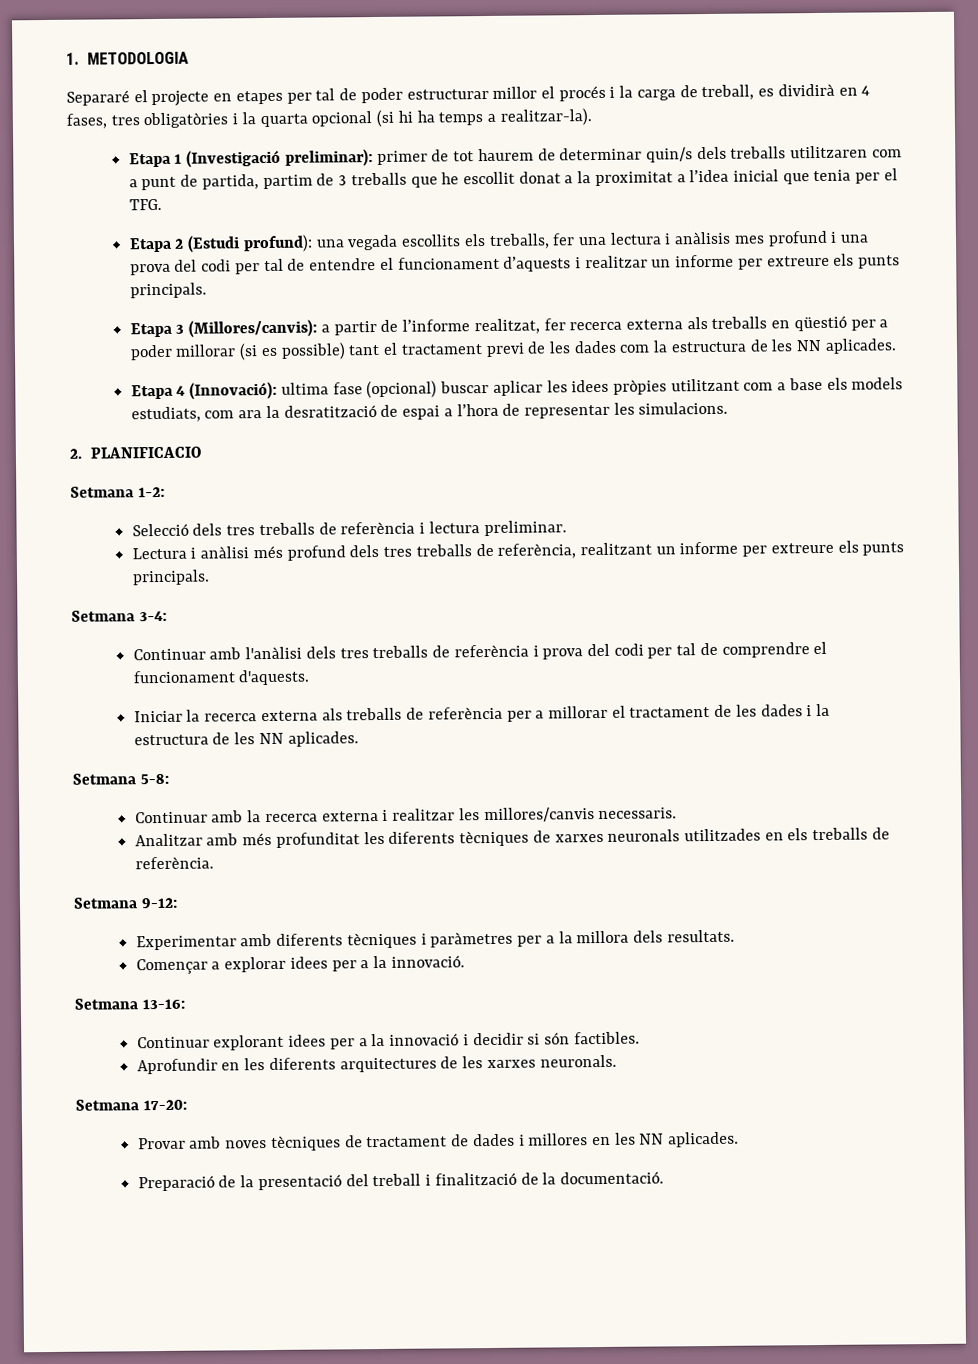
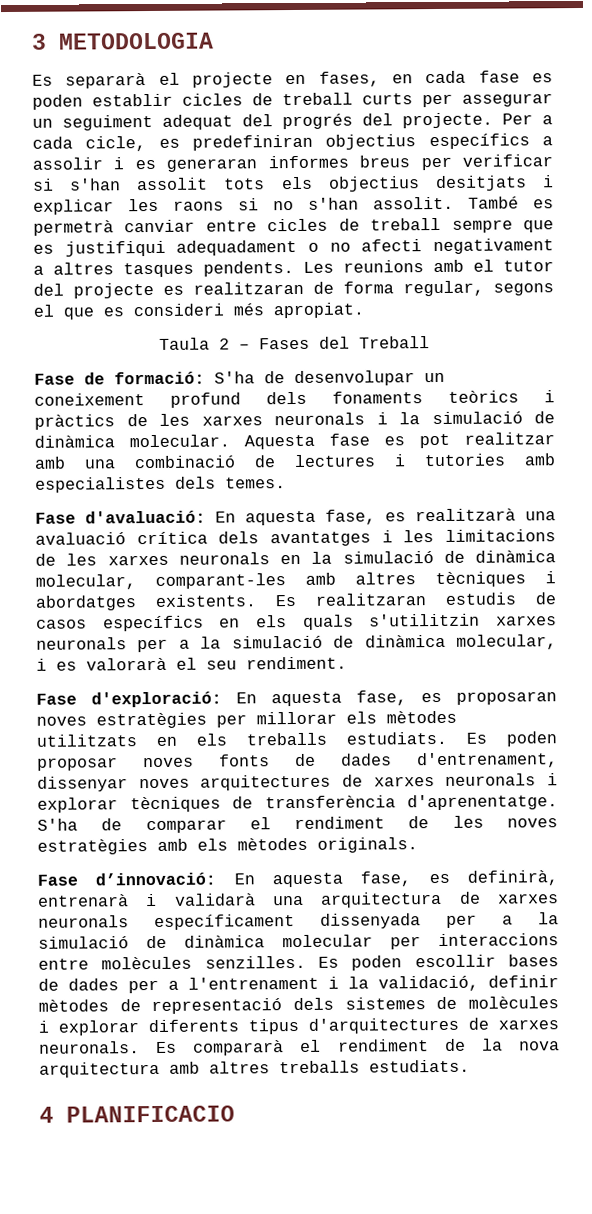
- 1. METODOLOGIA
+ 3 METODOLOGIA
- Separaré el projecte en etapes per tal de poder estructurar millor el procés i la carga de treball, es dividirà en 4 fases, tres obligatòries i la quarta opcional (si hi ha temps a realitzar-la).
- Etapa 1 (Investigació preliminar): primer de tot haurem de determinar quin/s dels treballs utilitzaren com a punt de partida, partim de 3 treballs que he escollit donat a la proximitat a l’idea inicial que tenia per el TFG.
- Etapa 2 (Estudi profund): una vegada escollits els treballs, fer una lectura i anàlisis mes profund i una prova del codi per tal de entendre el funcionament d’aquests i realitzar un informe per extreure els punts principals.
- Etapa 3 (Millores/canvis): a partir de l’informe realitzat, fer recerca externa als treballs en qüestió per a poder millorar (si es possible) tant el tractament previ de les dades com la estructura de les NN aplicades.
- Etapa 4 (Innovació): ultima fase (opcional) buscar aplicar les idees pròpies utilitzant com a base els models estudiats, com ara la desratització de espai a l’hora de representar les simulacions.
- 2. PLANIFICACIO
- Setmana 1-2:
- Selecció dels tres treballs de referència i lectura preliminar.
- Lectura i anàlisi més profund dels tres treballs de referència, realitzant un informe per extreure els punts principals.
- Setmana 3-4:
- Continuar amb l'anàlisi dels tres treballs de referència i prova del codi per tal de comprendre el funcionament d'aquests.
- Iniciar la recerca externa als treballs de referència per a millorar el tractament de les dades i la estructura de les NN aplicades.
- Setmana 5-8:
- Continuar amb la recerca externa i realitzar les millores/canvis necessaris.
- Analitzar amb més profunditat les diferents tècniques de xarxes neuronals utilitzades en els treballs de referència.
- Setmana 9-12:
- Experimentar amb diferents tècniques i paràmetres per a la millora dels resultats.
- Començar a explorar idees per a la innovació.
- Setmana 13-16:
- Continuar explorant idees per a la innovació i decidir si són factibles.
- Aprofundir en les diferents arquitectures de les xarxes neuronals.
- Setmana 17-20:
- Provar amb noves tècniques de tractament de dades i millores en les NN aplicades.
- Preparació de la presentació del treball i finalització de la documentació.
+ Es separarà el projecte en fases, en cada fase es poden establir cicles de treball curts per assegurar un seguiment adequat del progrés del projecte. Per a cada cicle, es predefiniran objectius específics a assolir i es generaran informes breus per verificar si s'han assolit tots els objectius desitjats i explicar les raons si no s'han assolit. També es permetrà canviar entre cicles de treball sempre que es justifiqui adequadament o no afecti negativament a altres tasques pendents. Les reunions amb el tutor del projecte es realitzaran de forma regular, segons el que es consideri més apropiat.
+ Taula 2 – Fases del Treball
+ Fase de formació: S'ha de desenvolupar un coneixement profund dels fonaments teòrics i pràctics de les xarxes neuronals i la simulació de dinàmica molecular. Aquesta fase es pot realitzar amb una combinació de lectures i tutories amb especialistes dels temes.
+ Fase d'avaluació: En aquesta fase, es realitzarà una avaluació crítica dels avantatges i les limitacions de les xarxes neuronals en la simulació de dinàmica molecular, comparant-les amb altres tècniques i abordatges existents. Es realitzaran estudis de casos específics en els quals s'utilitzin xarxes neuronals per a la simulació de dinàmica molecular, i es valorarà el seu rendiment.
+ Fase d'exploració: En aquesta fase, es proposaran noves estratègies per millorar els mètodes utilitzats en els treballs estudiats. Es poden proposar noves fonts de dades d'entrenament, dissenyar noves arquitectures de xarxes neuronals i explorar tècniques de transferència d'aprenentatge. S'ha de comparar el rendiment de les noves estratègies amb els mètodes originals.
+ Fase d’innovació: En aquesta fase, es definirà, entrenarà i validarà una arquitectura de xarxes neuronals específicament dissenyada per a la simulació de dinàmica molecular per interaccions entre molècules senzilles. Es poden escollir bases de dades per a l'entrenament i la validació, definir mètodes de representació dels sistemes de molècules i explorar diferents tipus d'arquitectures de xarxes neuronals. Es compararà el rendiment de la nova arquitectura amb altres treballs estudiats.
+ 4 PLANIFICACIO

